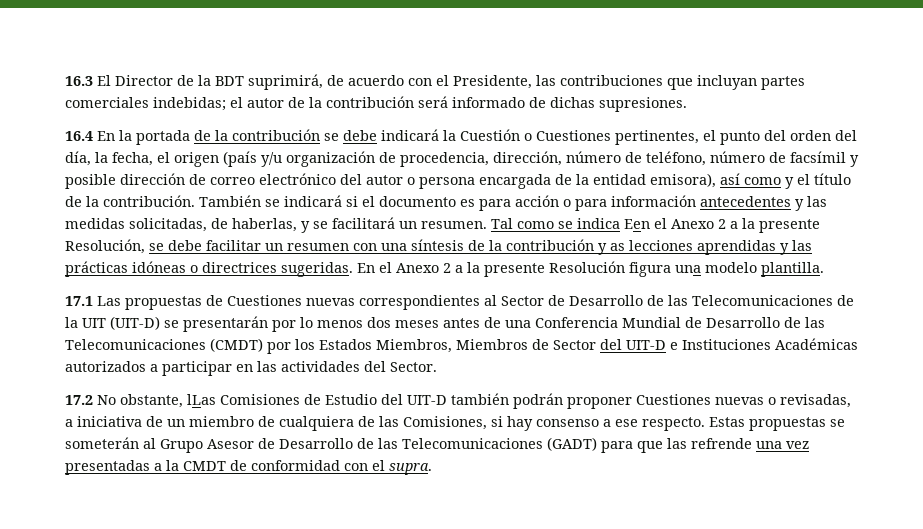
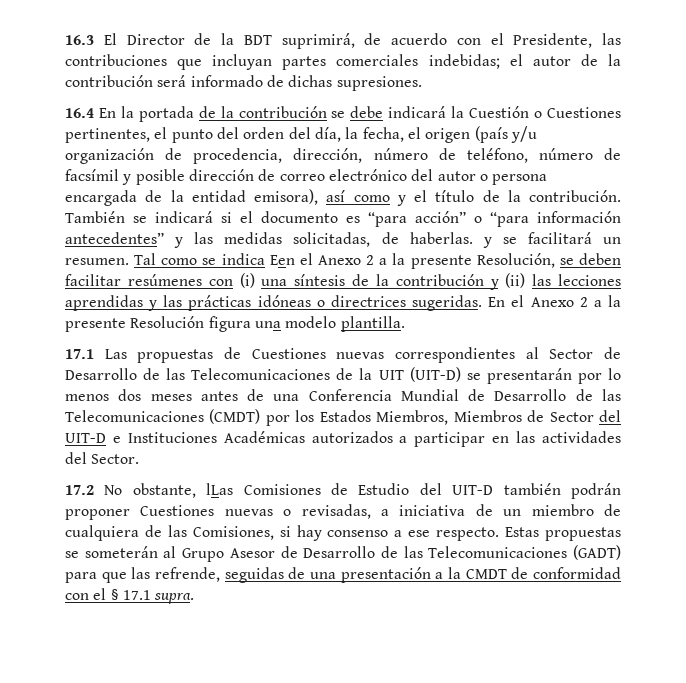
- También se indicará si el documento es para acción o para información antecedentes y las medidas solicitadas, de haberlas, y se facilitará un resumen.
+ También se indicará si el documento es “para acción” o “para información antecedentes” y las medidas solicitadas, de haberlas. y se facilitará un resumen.
- Tal como se indica Een el Anexo 2 a la presente Resolución, se debe facilitar un resumen con una síntesis de la contribución y as lecciones aprendidas y las prácticas idóneas o directrices sugeridas.
+ Tal como se indica Een el Anexo 2 a la presente Resolución, se deben facilitar resúmenes con (i) una síntesis de la contribución y (ii) las lecciones aprendidas y las prácticas idóneas o directrices sugeridas.
- Estas propuestas se someterán al Grupo Asesor de Desarrollo de las Telecomunicaciones (GADT) para que las refrende una vez presentadas a la CMDT de conformidad con el supra.
+ Estas propuestas se someterán al Grupo Asesor de Desarrollo de las Telecomunicaciones (GADT) para que las refrende, seguidas de una presentación a la CMDT de conformidad con el § 17.1 supra.

